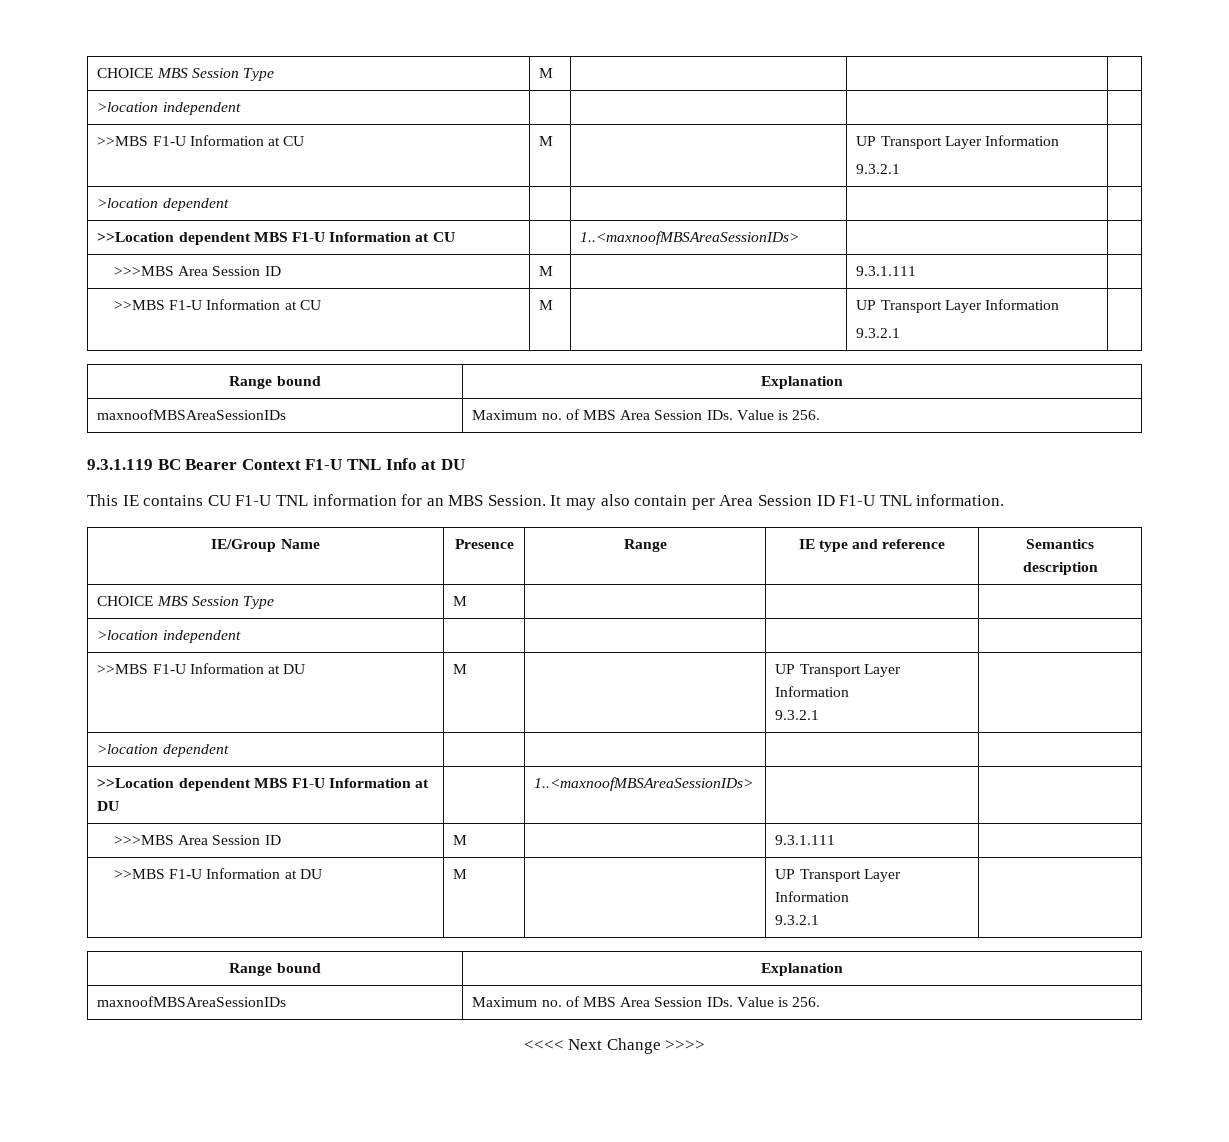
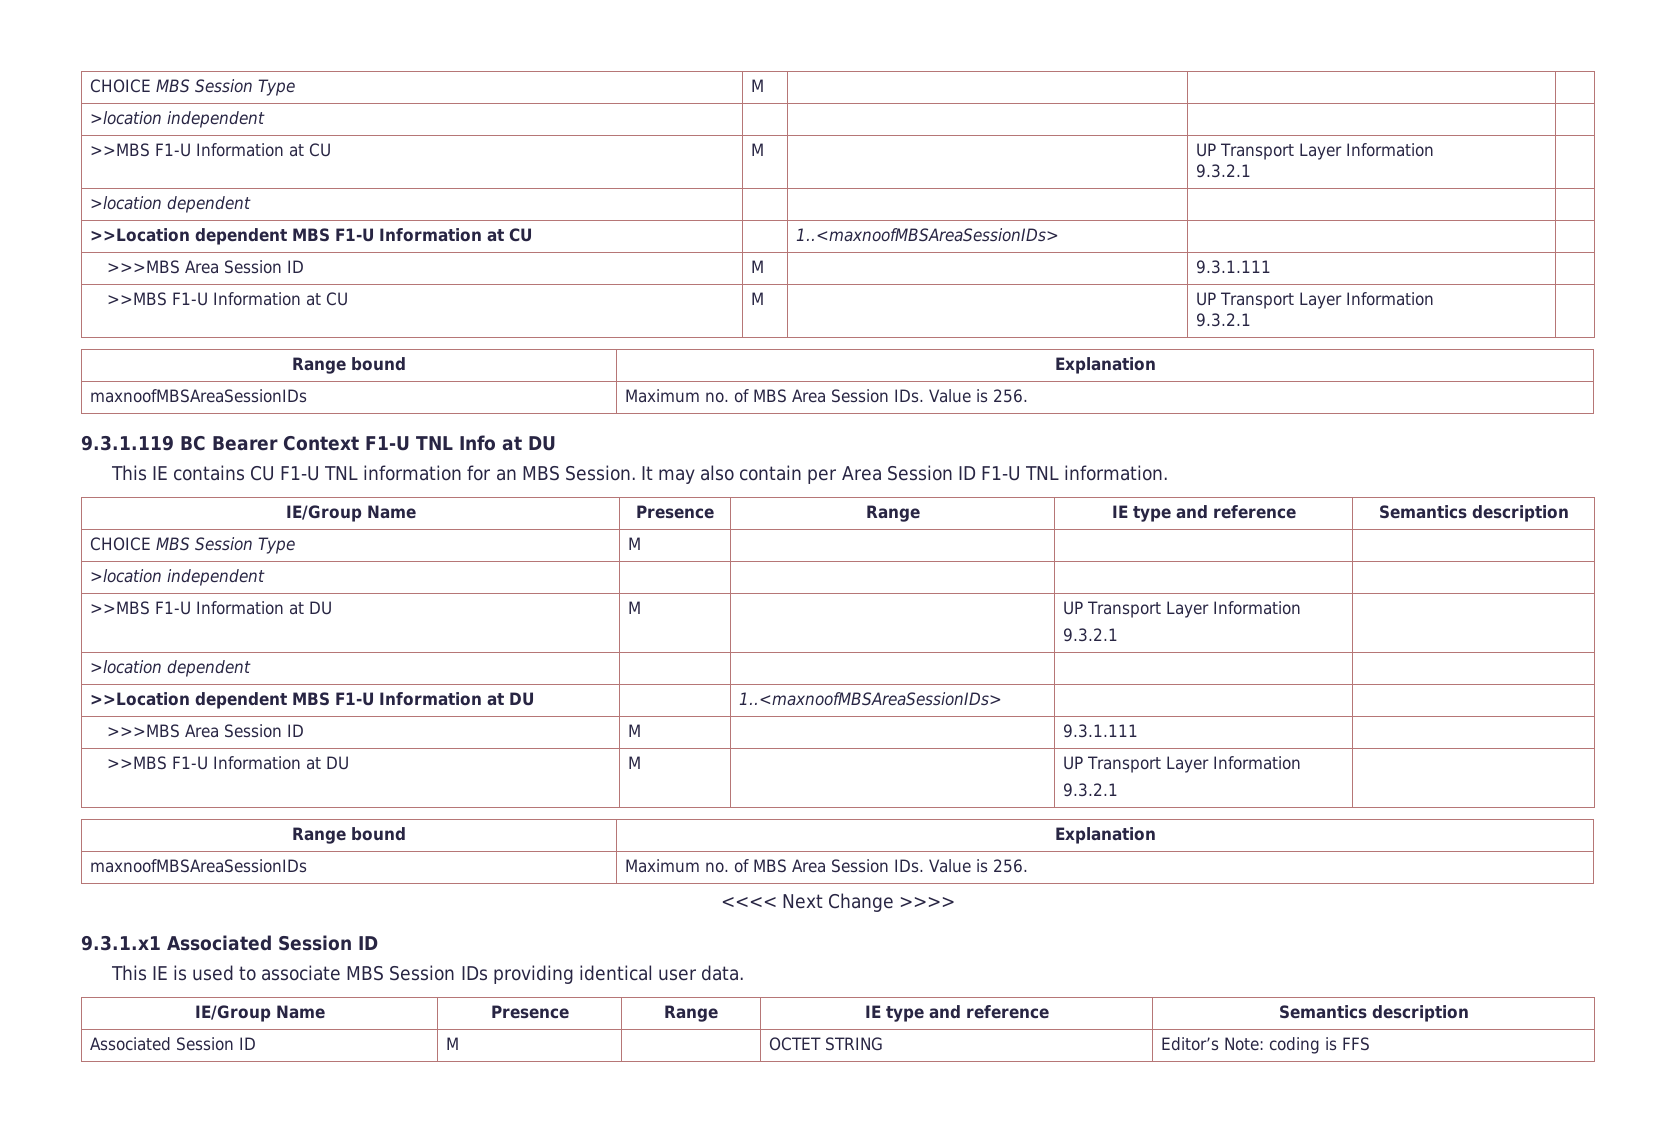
+ 9.3.1.x1 Associated Session ID
+ This IE is used to associate MBS Session IDs providing identical user data.
+ IE/Group Name | Presence | Range | IE type and reference | Semantics description
+ Associated Session ID | M | | OCTET STRING | Editor’s Note: coding is FFS

